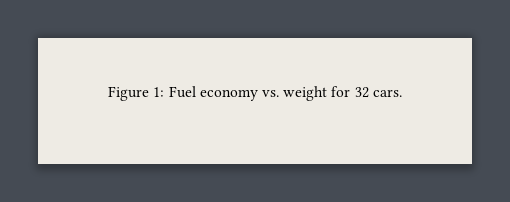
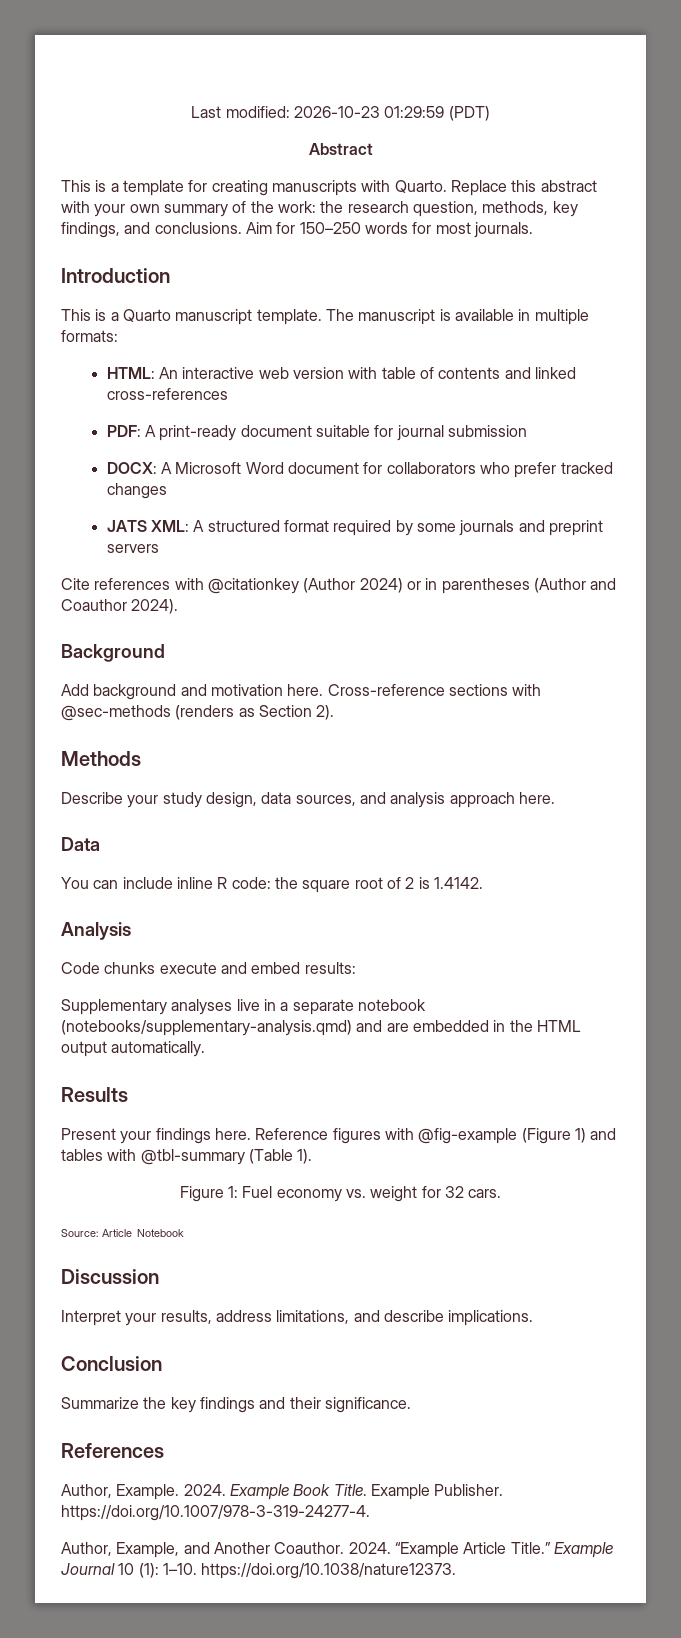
+ Last modified: 2026-10-23 01:29:59 (PDT)
+ Abstract
+ This is a template for creating manuscripts with Quarto. Replace this abstract with your own summary of the work: the research question, methods, key findings, and conclusions. Aim for 150–250 words for most journals.
+ Introduction
+ This is a Quarto manuscript template. The manuscript is available in multiple formats:
+ HTML: An interactive web version with table of contents and linked cross-references
+ PDF: A print-ready document suitable for journal submission
+ DOCX: A Microsoft Word document for collaborators who prefer tracked changes
+ JATS XML: A structured format required by some journals and preprint servers
+ Cite references with @citationkey (Author 2024) or in parentheses (Author and Coauthor 2024).
+ Background
+ Add background and motivation here. Cross-reference sections with @sec-methods (renders as Section 2).
+ Methods
+ Describe your study design, data sources, and analysis approach here.
+ Data
+ You can include inline R code: the square root of 2 is 1.4142.
+ Analysis
+ Code chunks execute and embed results:
+ Supplementary analyses live in a separate notebook (notebooks/supplementary-analysis.qmd) and are embedded in the HTML output automatically.
+ Results
+ Present your findings here. Reference figures with @fig-example (Figure 1) and tables with @tbl-summary (Table 1).
+ Source: Article Notebook
+ Discussion
+ Interpret your results, address limitations, and describe implications.
+ Conclusion
+ Summarize the key findings and their significance.
+ References
+ Author, Example. 2024. Example Book Title. Example Publisher. https://doi.org/10.1007/978-3-319-24277-4.
+ Author, Example, and Another Coauthor. 2024. “Example Article Title.” Example Journal 10 (1): 1–10. https://doi.org/10.1038/nature12373.

